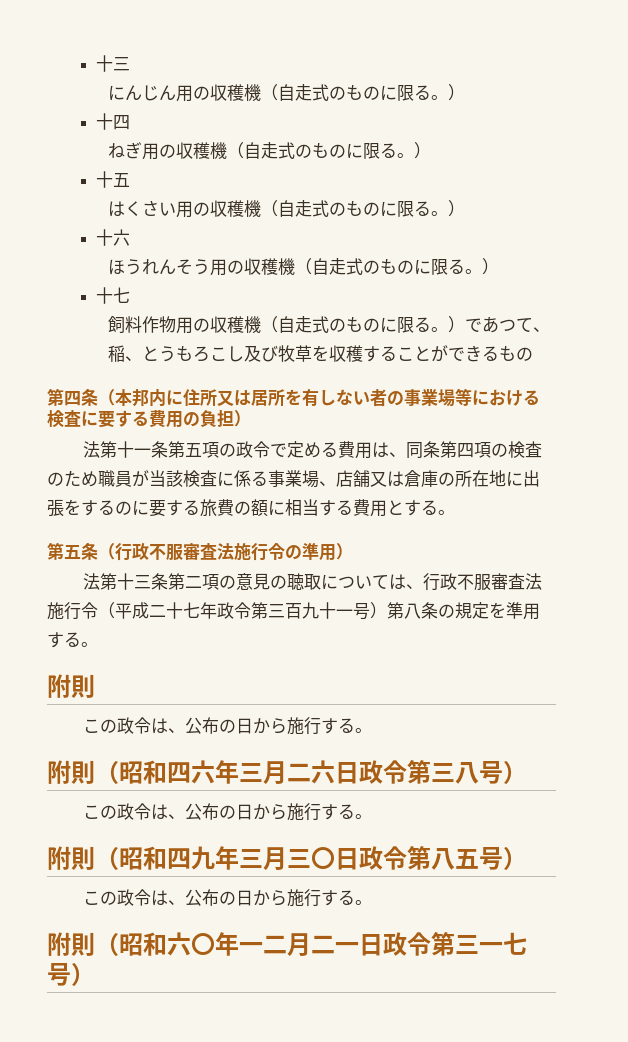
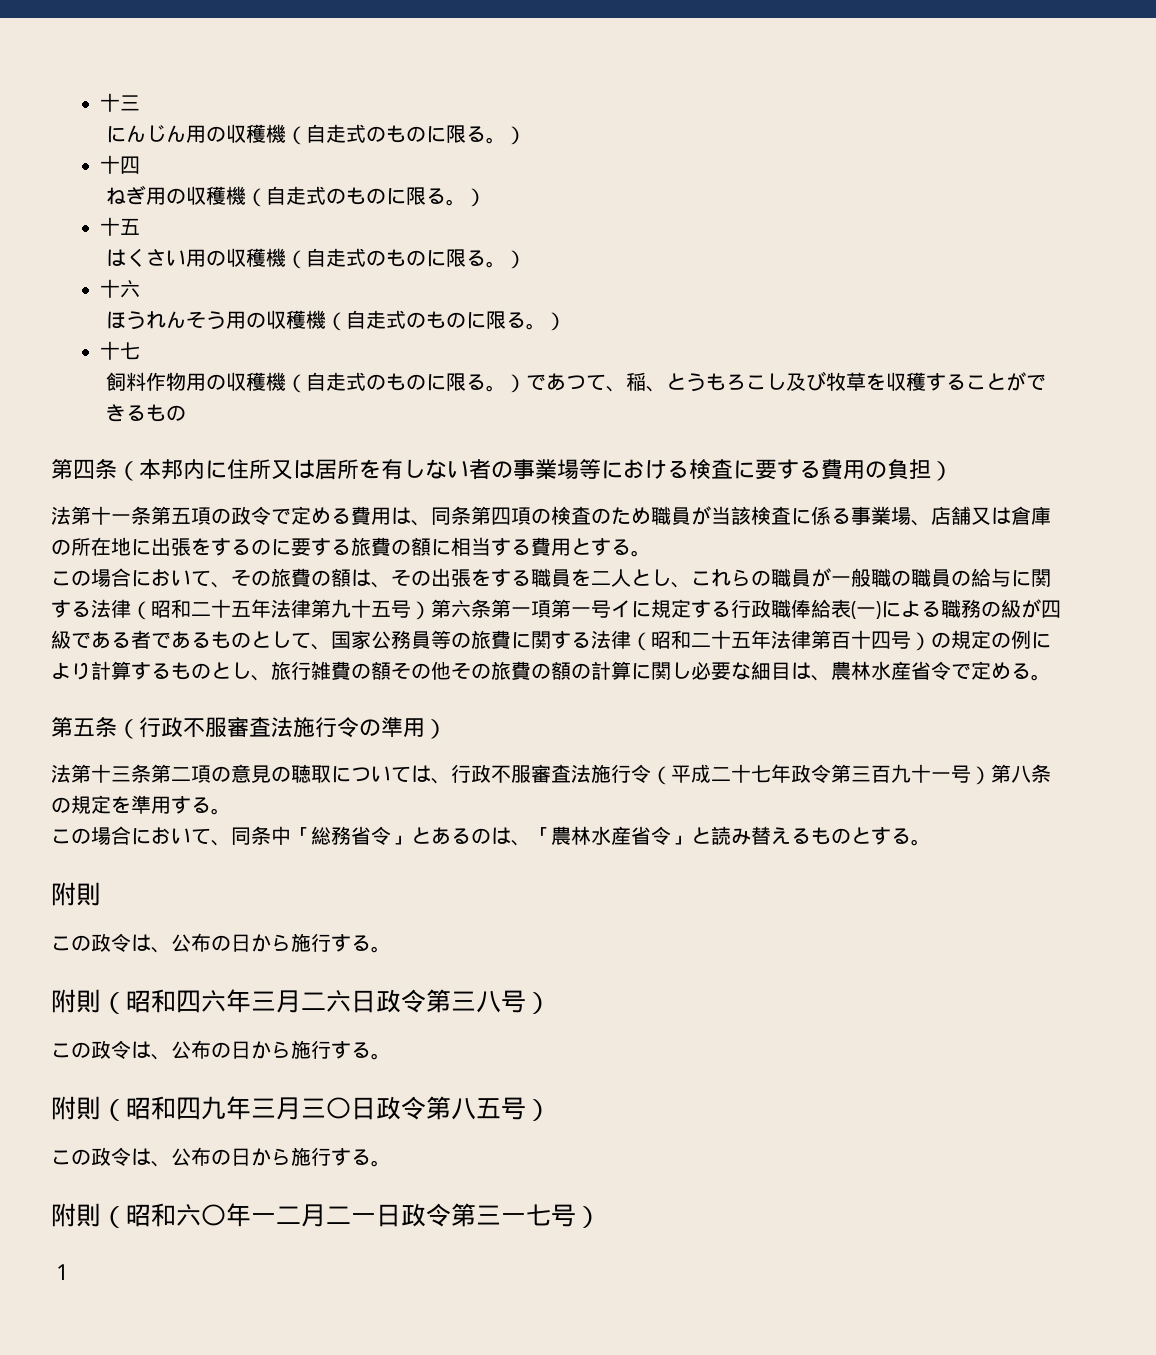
+ この場合において、その旅費の額は、その出張をする職員を二人とし、これらの職員が一般職の職員の給与に関する法律（昭和二十五年法律第九十五号）第六条第一項第一号イに規定する行政職俸給表(一)による職務の級が四級である者であるものとして、国家公務員等の旅費に関する法律（昭和二十五年法律第百十四号）の規定の例により計算するものとし、旅行雑費の額その他その旅費の額の計算に関し必要な細目は、農林水産省令で定める。
+ この場合において、同条中「総務省令」とあるのは、「農林水産省令」と読み替えるものとする。
+ １

